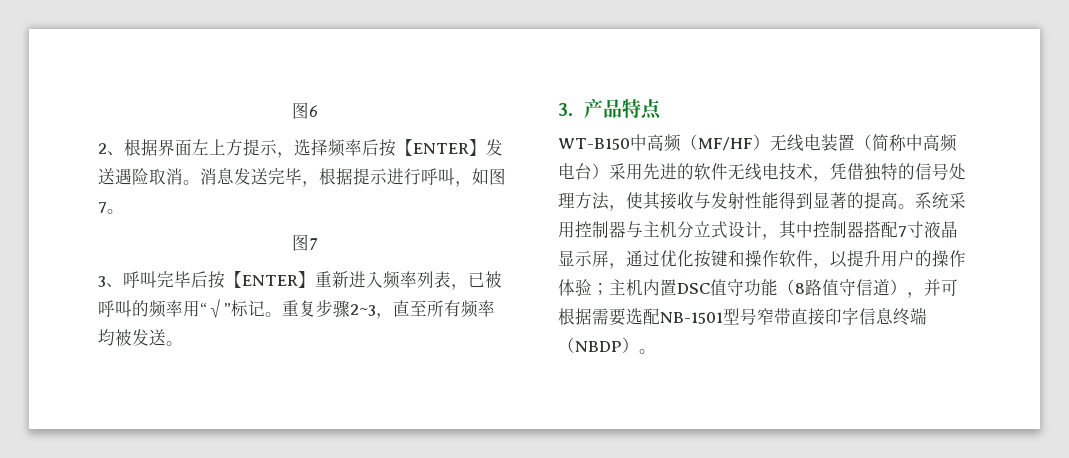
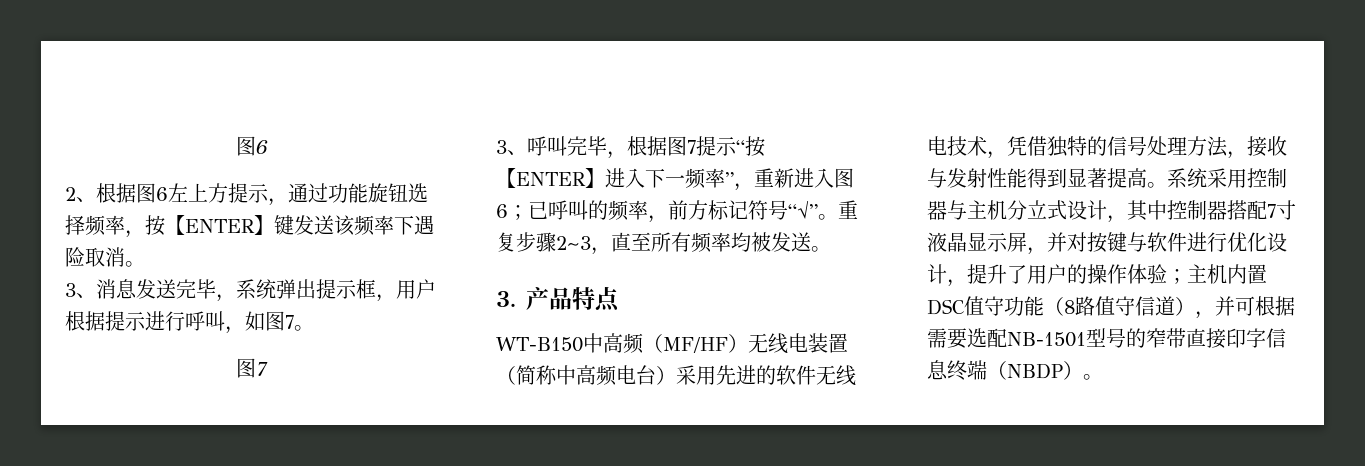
- 2、根据界面左上方提示，选择频率后按【ENTER】发送遇险取消。消息发送完毕，根据提示进行呼叫，如图7。
+ 2、根据图6左上方提示，通过功能旋钮选择频率，按【ENTER】键发送该频率下遇险取消。
+ 3、消息发送完毕，系统弹出提示框，用户根据提示进行呼叫，如图7。
- 3、呼叫完毕后按【ENTER】重新进入频率列表，已被呼叫的频率用“√”标记。
+ 3、呼叫完毕，根据图7提示“按【ENTER】进入下一频率”，重新进入图6；已呼叫的频率，前方标记符号“√”。
- WT-B150中高频（MF/HF）无线电装置（简称中高频电台）采用先进的软件无线电技术，凭借独特的信号处理方法，使其接收与发射性能得到显著的提高。
+ WT-B150中高频（MF/HF）无线电装置（简称中高频电台）采用先进的软件无线电技术，凭借独特的信号处理方法，接收与发射性能得到显著提高。
- 系统采用控制器与主机分立式设计，其中控制器搭配7寸液晶显示屏，通过优化按键和操作软件，以提升用户的操作体验；主机内置DSC值守功能（8路值守信道），并可根据需要选配NB-1501型号窄带直接印字信息终端（NBDP）。
+ 系统采用控制器与主机分立式设计，其中控制器搭配7寸液晶显示屏，并对按键与软件进行优化设计，提升了用户的操作体验；主机内置DSC值守功能（8路值守信道），并可根据需要选配NB-1501型号的窄带直接印字信息终端（NBDP）。

